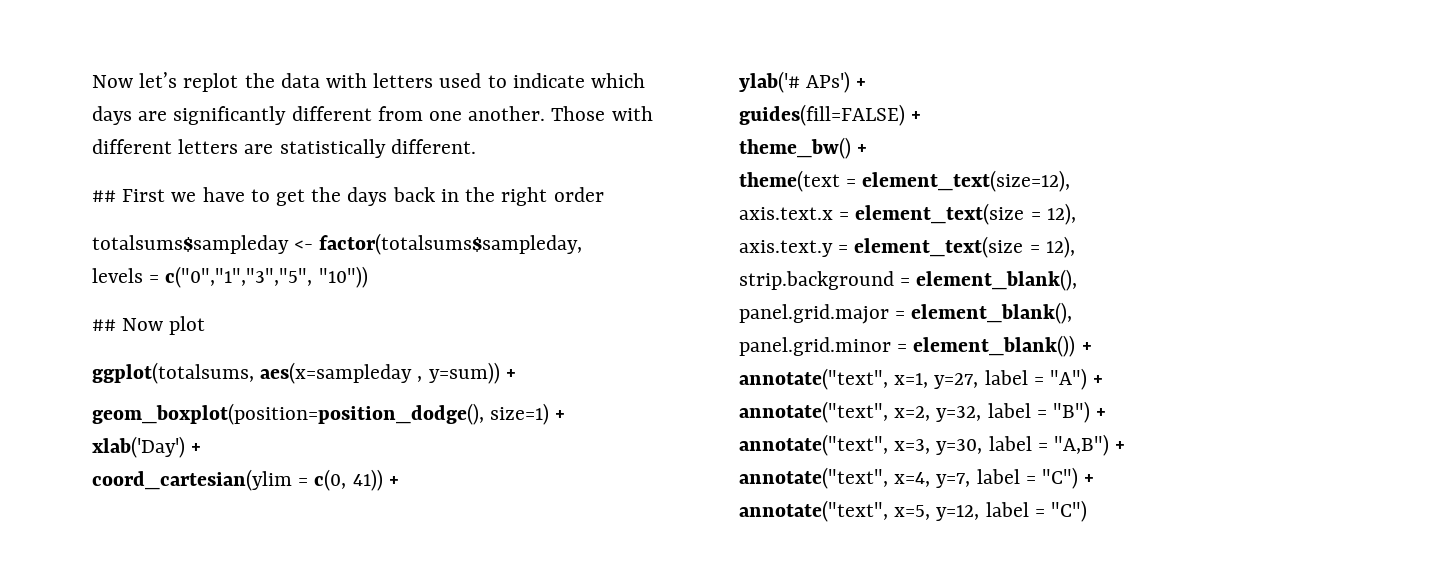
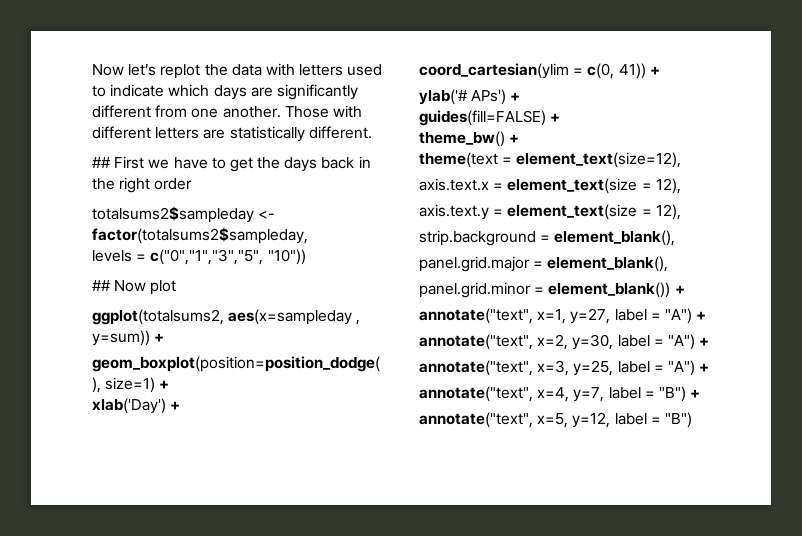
- totalsums$sampleday <- factor(totalsums$sampleday,
+ totalsums2$sampleday <- factor(totalsums2$sampleday,
- ggplot(totalsums, aes(x=sampleday , y=sum)) +
+ ggplot(totalsums2, aes(x=sampleday , y=sum)) +
- annotate("text", x=2, y=32, label = "B") +
+ annotate("text", x=2, y=30, label = "A") +
- annotate("text", x=3, y=30, label = "A,B") +
+ annotate("text", x=3, y=25, label = "A") +
- annotate("text", x=4, y=7, label = "C") +
+ annotate("text", x=4, y=7, label = "B") +
- annotate("text", x=5, y=12, label = "C")
+ annotate("text", x=5, y=12, label = "B")

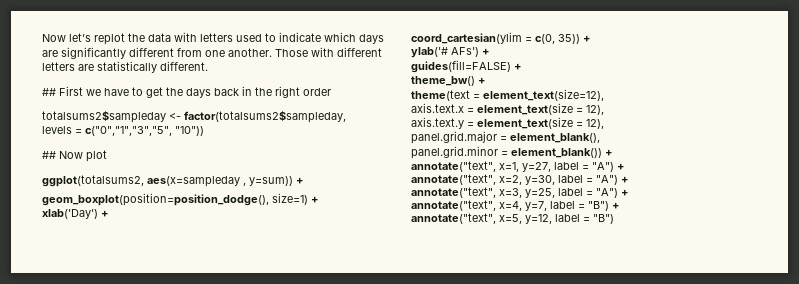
- coord_cartesian(ylim = c(0, 41)) +
+ coord_cartesian(ylim = c(0, 35)) +
- ylab('# APs') +
+ ylab('# AFs') +
- strip.background = element_blank(),

